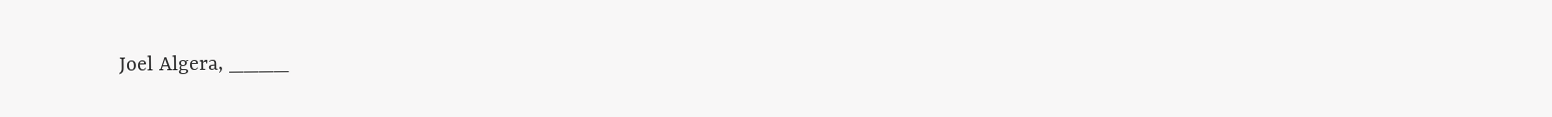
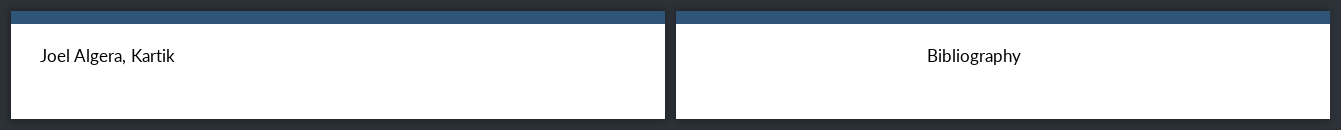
- Joel Algera, ____
+ Joel Algera, Kartik
+ Bibliography

